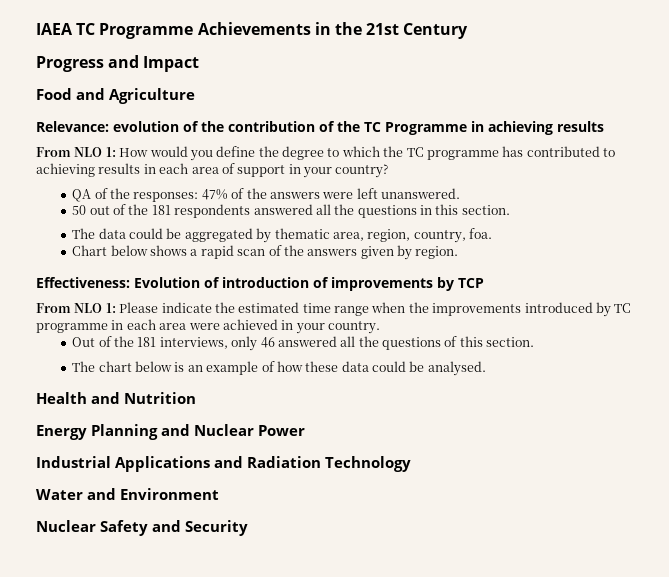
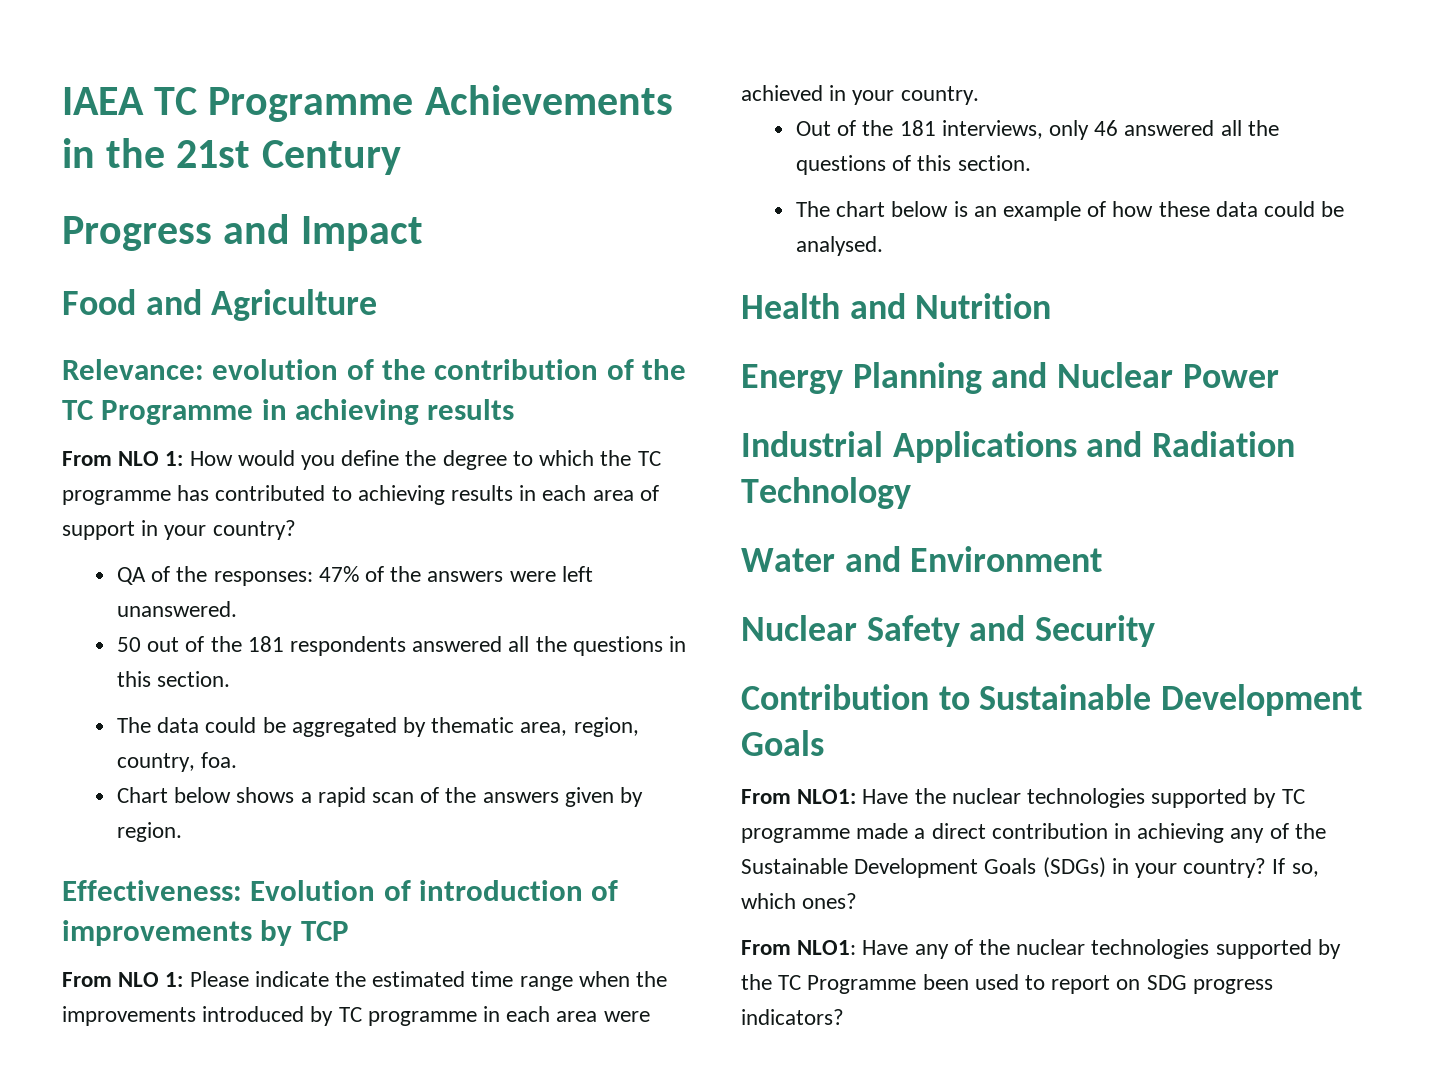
+ Contribution to Sustainable Development Goals
+ From NLO1: Have the nuclear technologies supported by TC programme made a direct contribution in achieving any of the Sustainable Development Goals (SDGs) in your country? If so, which ones?
+ From NLO1: Have any of the nuclear technologies supported by the TC Programme been used to report on SDG progress indicators?

